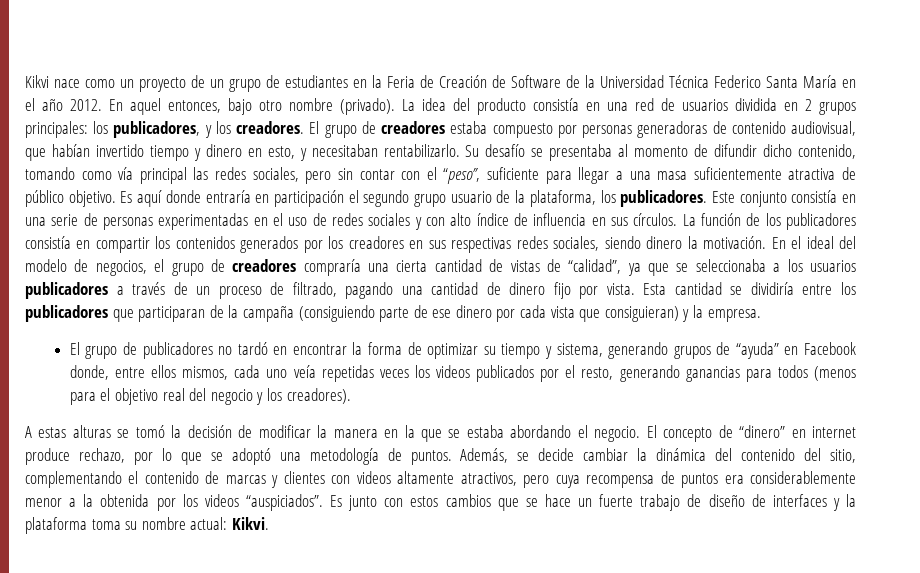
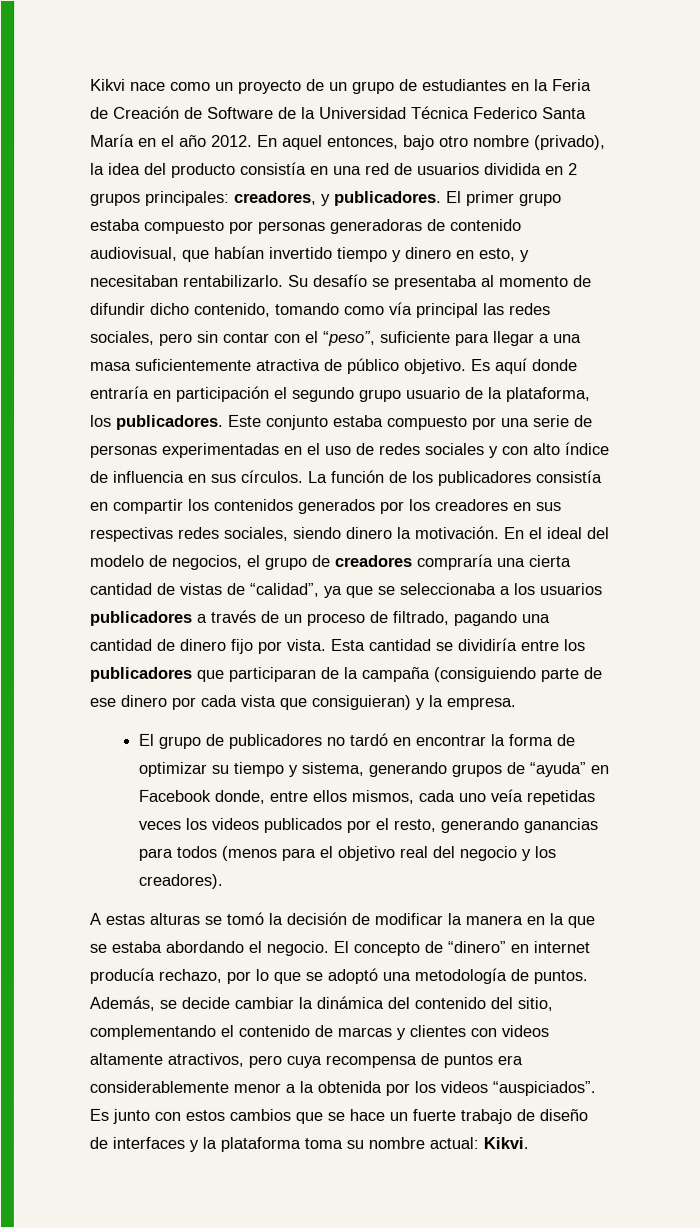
- En aquel entonces, bajo otro nombre (privado). La idea del producto consistía en una red de usuarios dividida en 2 grupos principales: los publicadores, y los creadores. El grupo de creadores estaba compuesto por personas generadoras de contenido audiovisual, que habían invertido tiempo y dinero en esto, y necesitaban rentabilizarlo.
+ En aquel entonces, bajo otro nombre (privado), la idea del producto consistía en una red de usuarios dividida en 2 grupos principales: creadores, y publicadores. El primer grupo estaba compuesto por personas generadoras de contenido audiovisual, que habían invertido tiempo y dinero en esto, y necesitaban rentabilizarlo.
- Este conjunto consistía en una serie de personas experimentadas en el uso de redes sociales y con alto índice de influencia en sus círculos.
+ Este conjunto estaba compuesto por una serie de personas experimentadas en el uso de redes sociales y con alto índice de influencia en sus círculos.
- El concepto de “dinero” en internet produce rechazo, por lo que se adoptó una metodología de puntos.
+ El concepto de “dinero” en internet producía rechazo, por lo que se adoptó una metodología de puntos.

